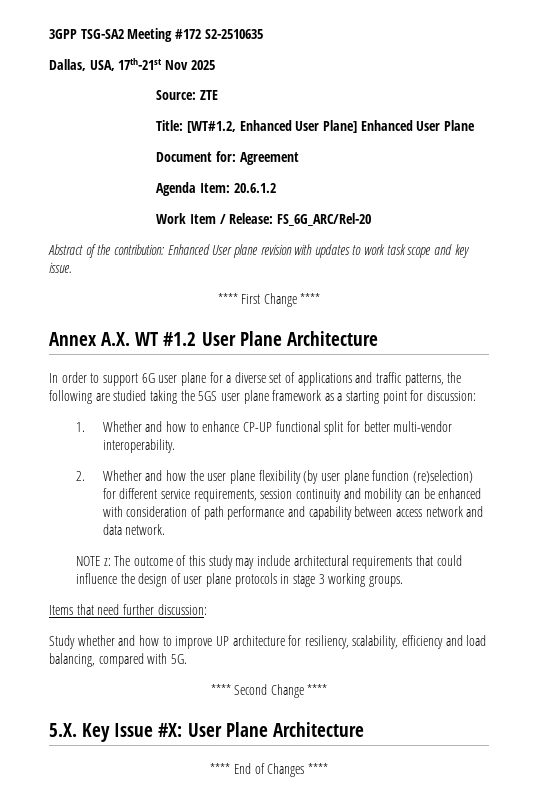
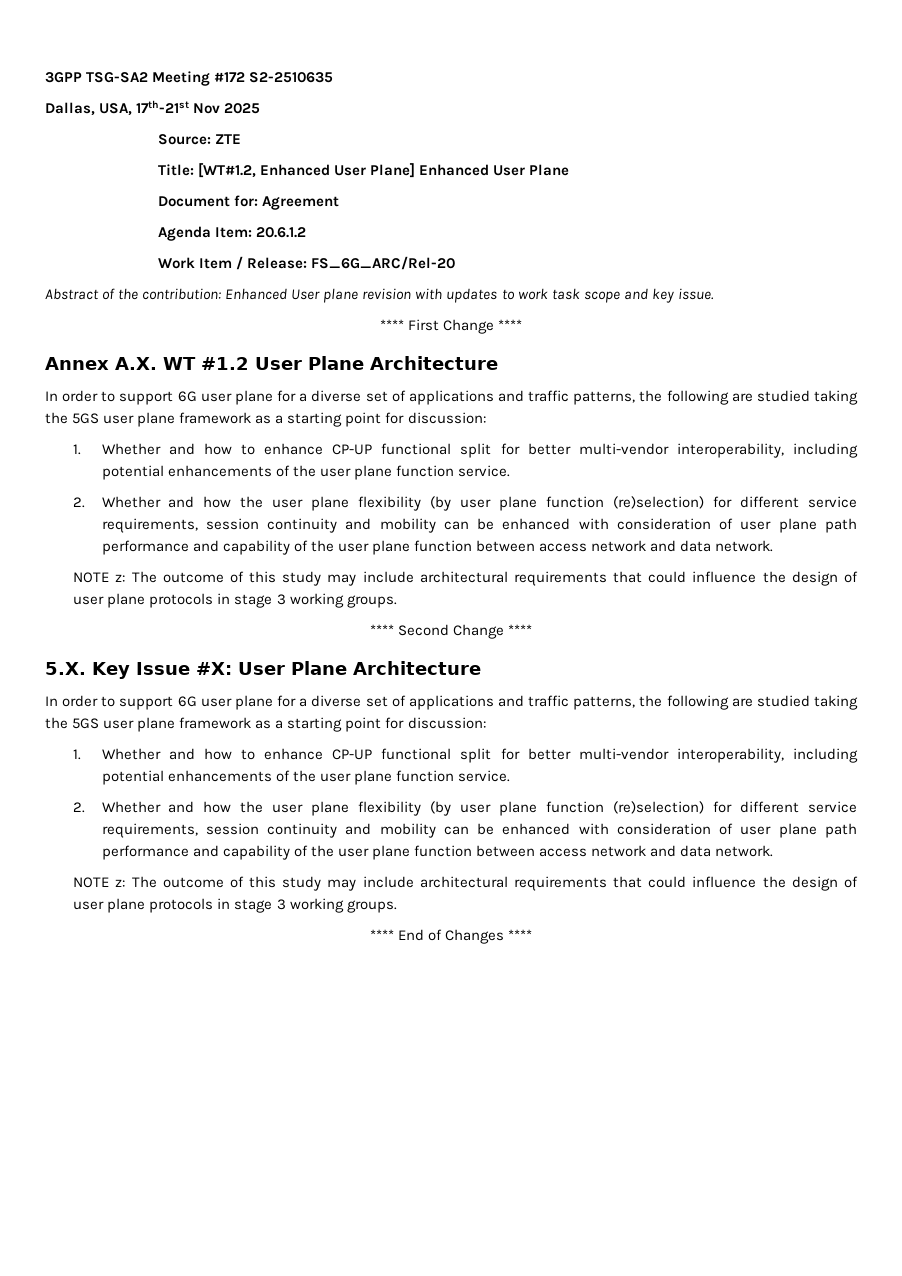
  Annex A.X. WT #1.2 User Plane Architecture
  In order to support 6G user plane for a diverse set of applications and traffic patterns, the following are studied taking the 5GS user plane framework as a starting point for discussion:
- 1. Whether and how to enhance CP-UP functional split for better multi-vendor interoperability.
- 2. Whether and how the user plane flexibility (by user plane function (re)selection) for different service requirements, session continuity and mobility can be enhanced with consideration of path performance and capability between access network and data network.
+ 1. Whether and how to enhance CP-UP functional split for better multi-vendor interoperability, including potential enhancements of the user plane function service.
+ 2. Whether and how the user plane flexibility (by user plane function (re)selection) for different service requirements, session continuity and mobility can be enhanced with consideration of user plane path performance and capability of the user plane function between access network and data network.
- Items that need further discussion:
- Study whether and how to improve UP architecture for resiliency, scalability, efficiency and load balancing, compared with 5G.
  5.X. Key Issue #X: User Plane Architecture
+ In order to support 6G user plane for a diverse set of applications and traffic patterns, the following are studied taking the 5GS user plane framework as a starting point for discussion:
+ 1. Whether and how to enhance CP-UP functional split for better multi-vendor interoperability, including potential enhancements of the user plane function service.
+ 2. Whether and how the user plane flexibility (by user plane function (re)selection) for different service requirements, session continuity and mobility can be enhanced with consideration of user plane path performance and capability of the user plane function between access network and data network.
+ NOTE z: The outcome of this study may include architectural requirements that could influence the design of user plane protocols in stage 3 working groups.

